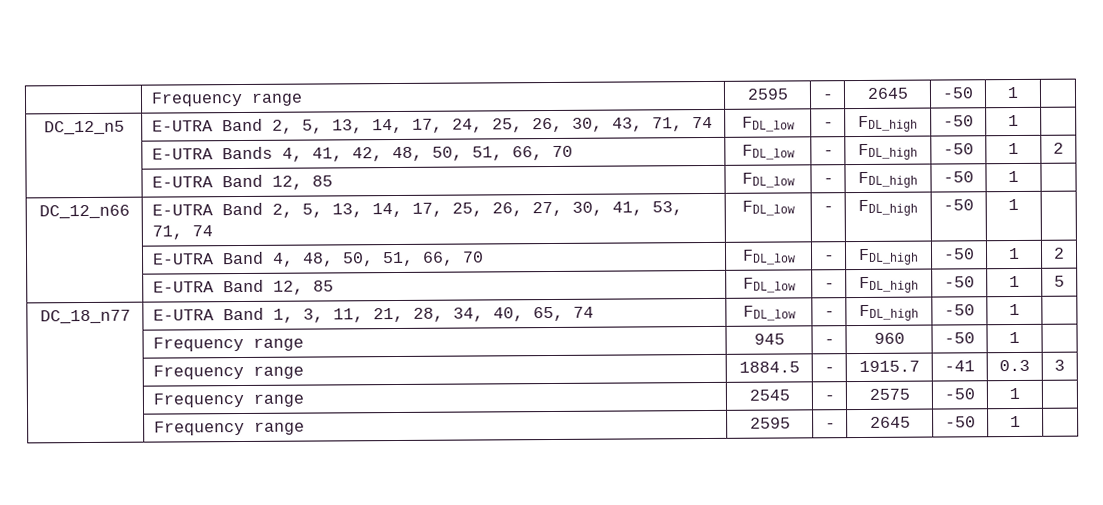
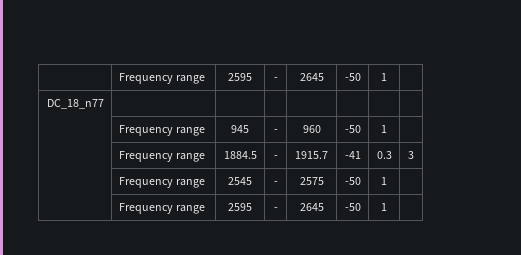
- DC_12_n5 | E-UTRA Band 2, 5, 13, 14, 17, 24, 25, 26, 30, 43, 71, 74 | FDL_low | - | FDL_high | -50 | 1 |
- | E-UTRA Bands 4, 41, 42, 48, 50, 51, 66, 70 | FDL_low | - | FDL_high | -50 | 1 | 2
- | E-UTRA Band 12, 85 | FDL_low | - | FDL_high | -50 | 1 |
- DC_12_n66 | E-UTRA Band 2, 5, 13, 14, 17, 25, 26, 27, 30, 41, 53, 71, 74 | FDL_low | - | FDL_high | -50 | 1 |
- | E-UTRA Band 4, 48, 50, 51, 66, 70 | FDL_low | - | FDL_high | -50 | 1 | 2
- | E-UTRA Band 12, 85 | FDL_low | - | FDL_high | -50 | 1 | 5
- DC_18_n77 | E-UTRA Band 1, 3, 11, 21, 28, 34, 40, 65, 74 | FDL_low | - | FDL_high | -50 | 1 |
+ DC_18_n77 | | | | | | |

